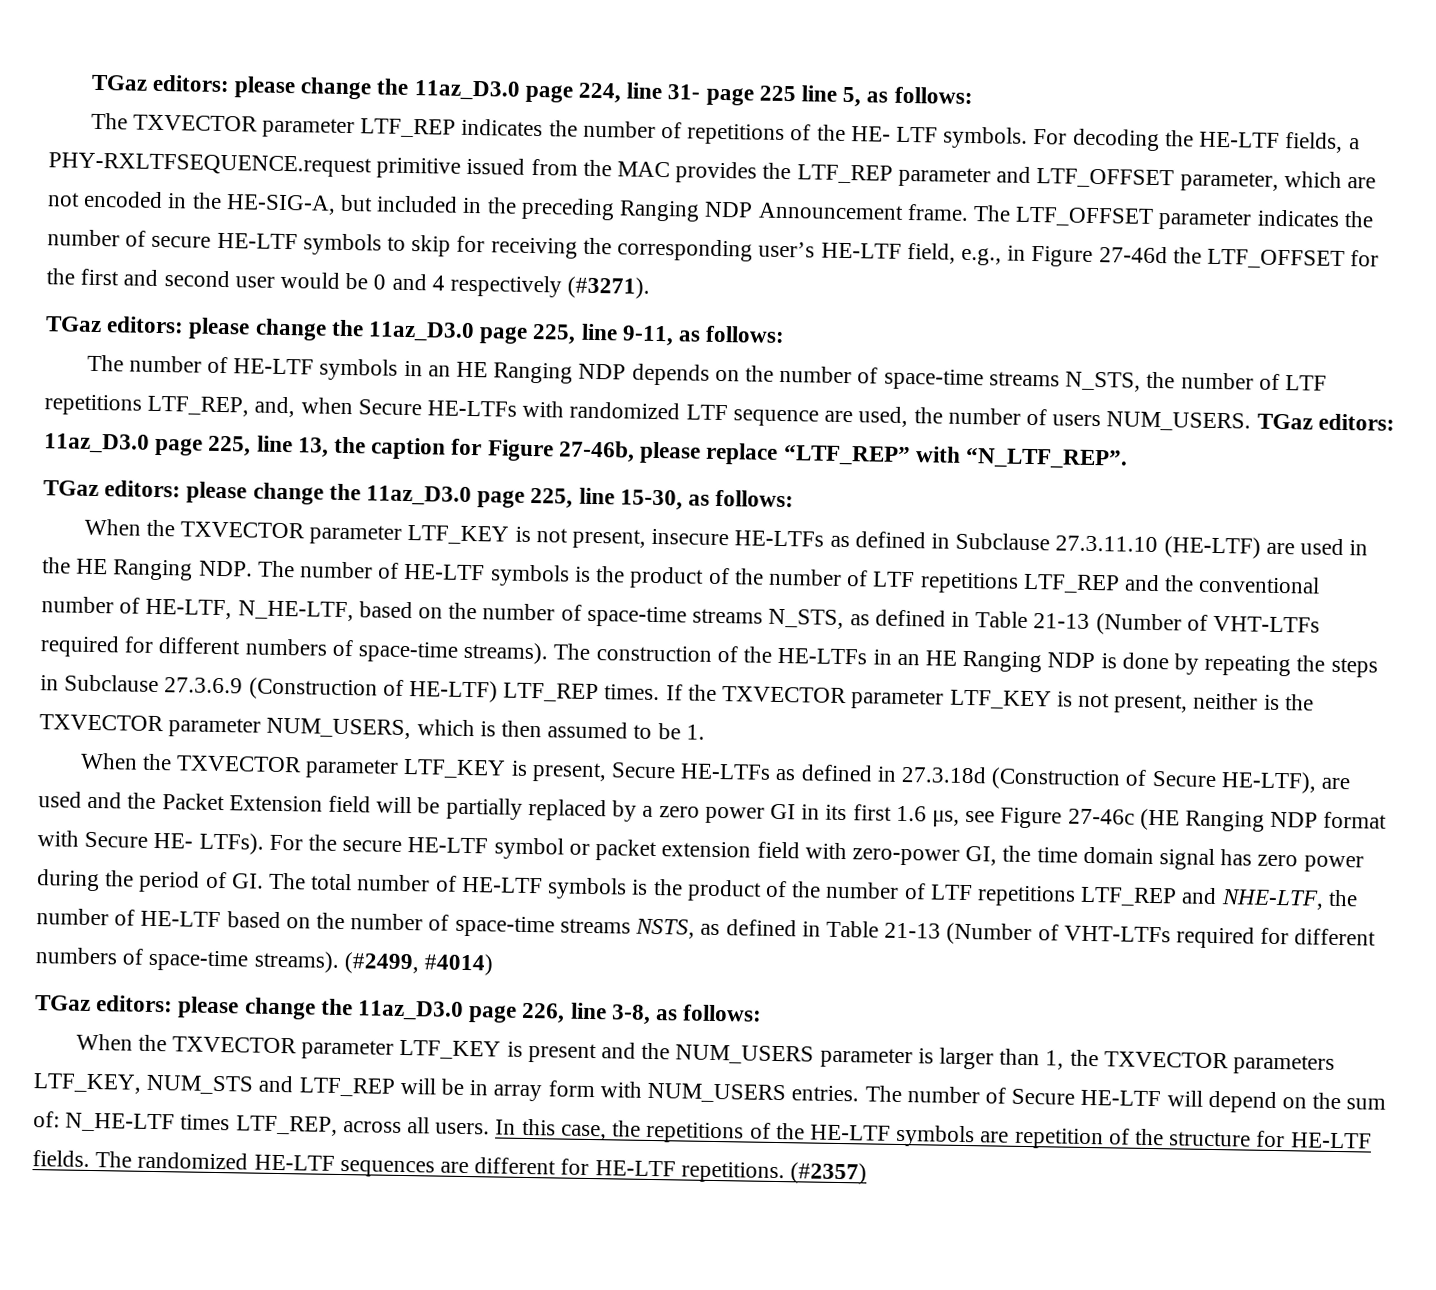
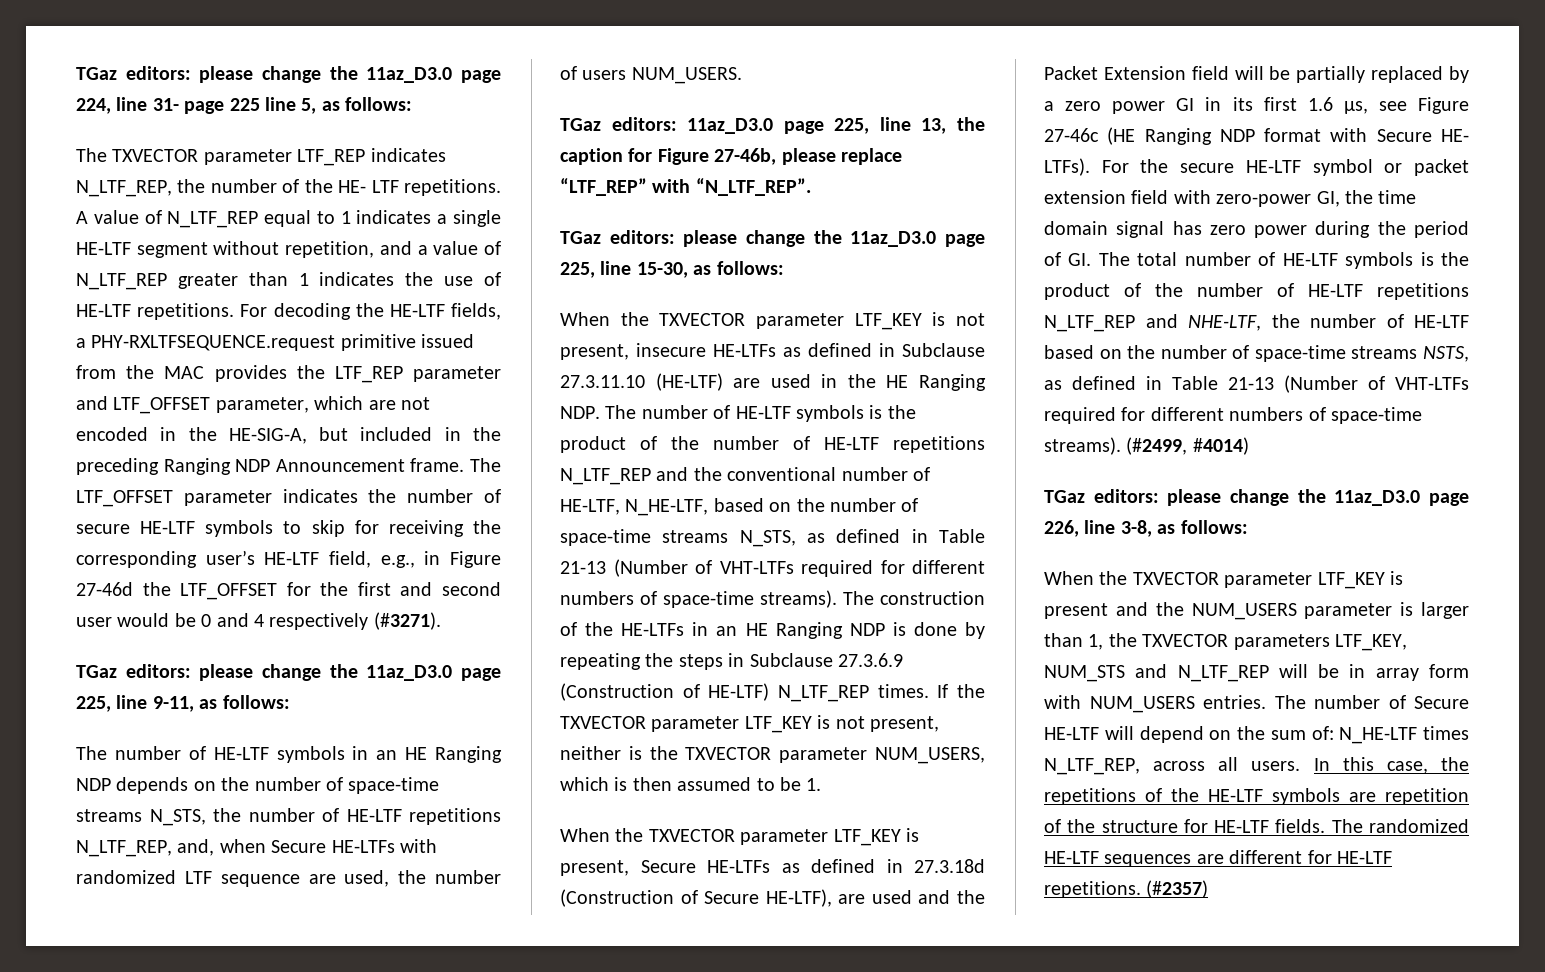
- The TXVECTOR parameter LTF_REP indicates the number of repetitions of the HE- LTF symbols.
+ The TXVECTOR parameter LTF_REP indicates N_LTF_REP, the number of the HE- LTF repetitions. A value of N_LTF_REP equal to 1 indicates a single HE-LTF segment without repetition, and a value of N_LTF_REP greater than 1 indicates the use of HE-LTF repetitions.
- The number of HE-LTF symbols in an HE Ranging NDP depends on the number of space-time streams N_STS, the number of LTF repetitions LTF_REP, and, when Secure HE-LTFs with randomized LTF sequence are used, the number of users NUM_USERS. TGaz editors: 11az_D3.0 page 225, line 13, the caption for Figure 27-46b, please replace “LTF_REP” with “N_LTF_REP”.
+ The number of HE-LTF symbols in an HE Ranging NDP depends on the number of space-time streams N_STS, the number of HE-LTF repetitions N_LTF_REP, and, when Secure HE-LTFs with randomized LTF sequence are used, the number of users NUM_USERS.
+ TGaz editors: 11az_D3.0 page 225, line 13, the caption for Figure 27-46b, please replace “LTF_REP” with “N_LTF_REP”.
- When the TXVECTOR parameter LTF_KEY is not present, insecure HE-LTFs as defined in Subclause 27.3.11.10 (HE-LTF) are used in the HE Ranging NDP. The number of HE-LTF symbols is the product of the number of LTF repetitions LTF_REP and the conventional number of HE-LTF, N_HE-LTF, based on the number of space-time streams N_STS, as defined in Table 21-13 (Number of VHT-LTFs required for different numbers of space-time streams).
+ When the TXVECTOR parameter LTF_KEY is not present, insecure HE-LTFs as defined in Subclause 27.3.11.10 (HE-LTF) are used in the HE Ranging NDP. The number of HE-LTF symbols is the product of the number of HE-LTF repetitions N_LTF_REP and the conventional number of HE-LTF, N_HE-LTF, based on the number of space-time streams N_STS, as defined in Table 21-13 (Number of VHT-LTFs required for different numbers of space-time streams).
- The construction of the HE-LTFs in an HE Ranging NDP is done by repeating the steps in Subclause 27.3.6.9 (Construction of HE-LTF) LTF_REP times.
+ The construction of the HE-LTFs in an HE Ranging NDP is done by repeating the steps in Subclause 27.3.6.9 (Construction of HE-LTF) N_LTF_REP times.
- For the secure HE-LTF symbol or packet extension field with zero-power GI, the time domain signal has zero power during the period of GI. The total number of HE-LTF symbols is the product of the number of LTF repetitions LTF_REP and NHE-LTF, the number of HE-LTF based on the number of space-time streams NSTS, as defined in Table 21-13 (Number of VHT-LTFs required for different numbers of space-time streams).
+ For the secure HE-LTF symbol or packet extension field with zero-power GI, the time domain signal has zero power during the period of GI. The total number of HE-LTF symbols is the product of the number of HE-LTF repetitions N_LTF_REP and NHE-LTF, the number of HE-LTF based on the number of space-time streams NSTS, as defined in Table 21-13 (Number of VHT-LTFs required for different numbers of space-time streams).
- When the TXVECTOR parameter LTF_KEY is present and the NUM_USERS parameter is larger than 1, the TXVECTOR parameters LTF_KEY, NUM_STS and LTF_REP will be in array form with NUM_USERS entries.
+ When the TXVECTOR parameter LTF_KEY is present and the NUM_USERS parameter is larger than 1, the TXVECTOR parameters LTF_KEY, NUM_STS and N_LTF_REP will be in array form with NUM_USERS entries.
- The number of Secure HE-LTF will depend on the sum of: N_HE-LTF times LTF_REP, across all users.
+ The number of Secure HE-LTF will depend on the sum of: N_HE-LTF times N_LTF_REP, across all users.

